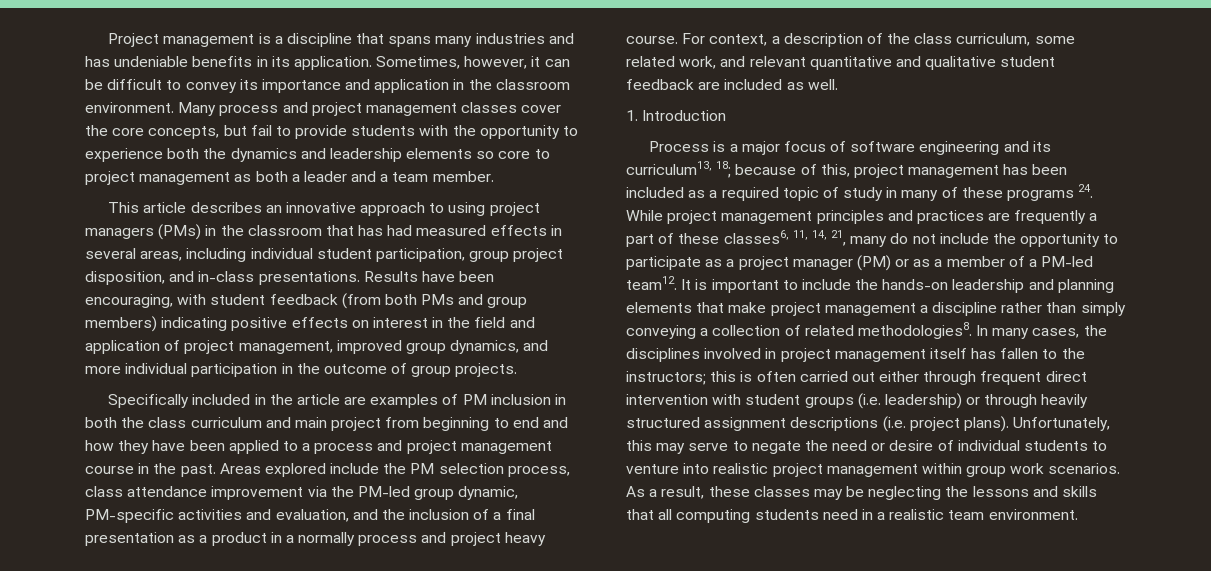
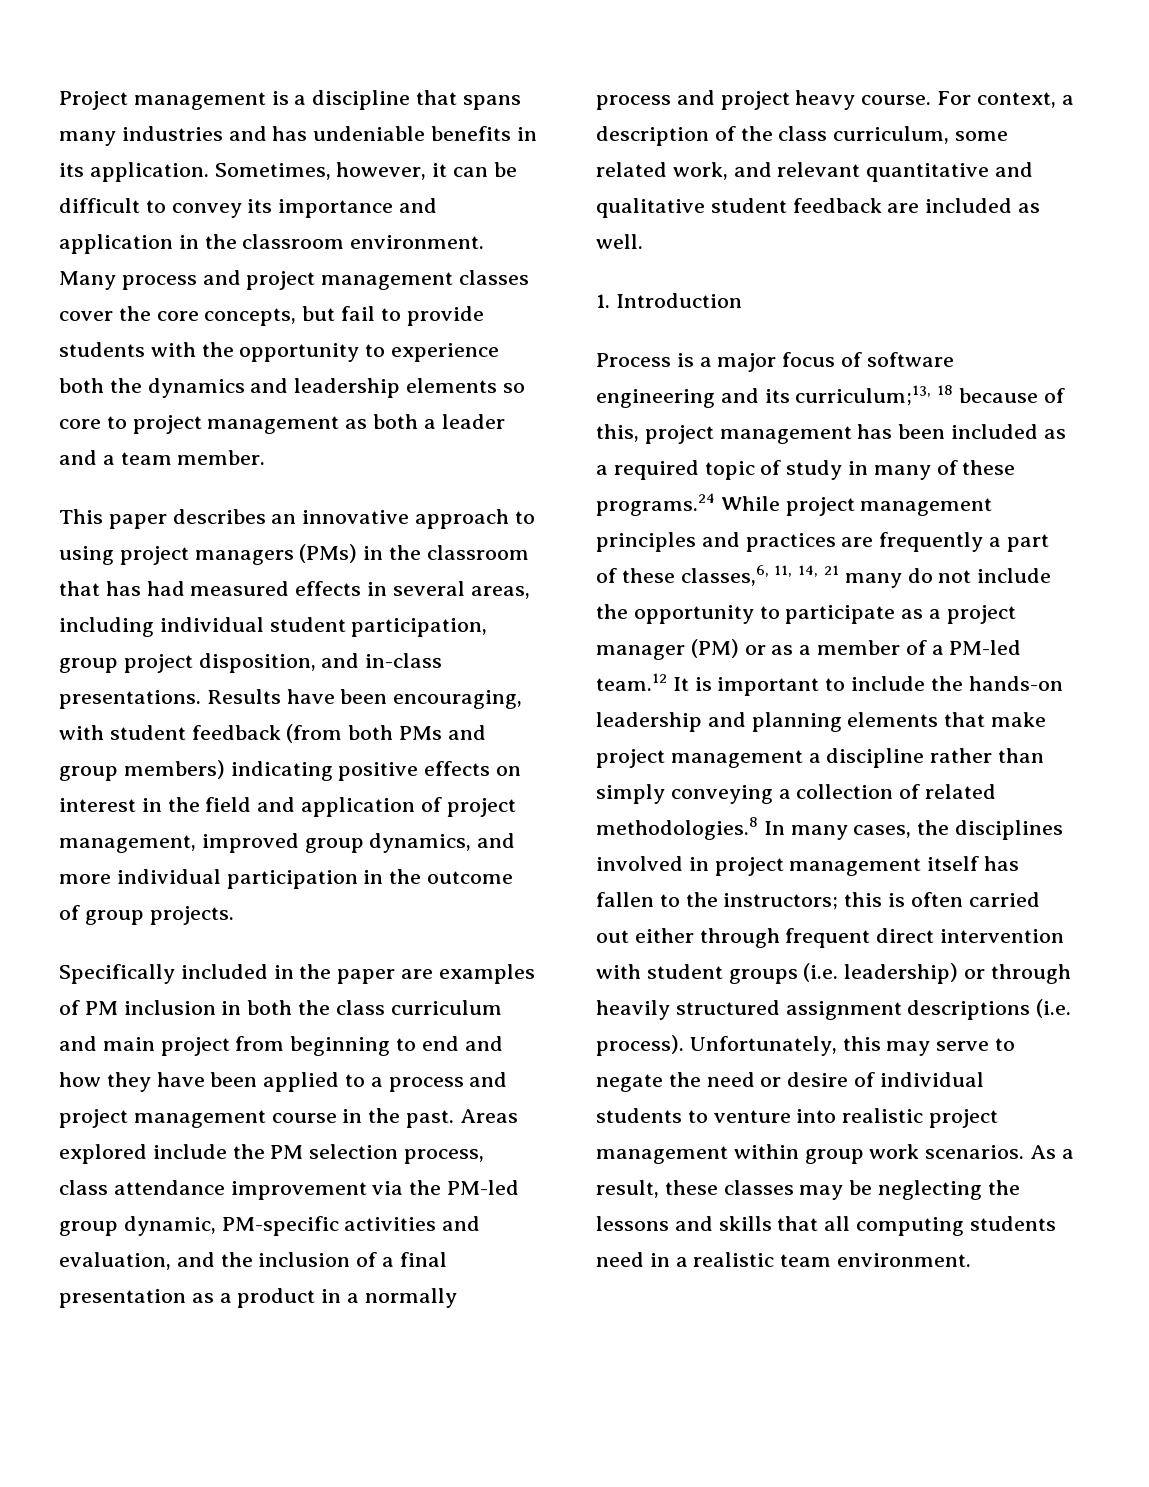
- This article describes an innovative approach to using project managers (PMs) in the classroom that has had measured effects in several areas, including individual student participation, group project disposition, and in-class presentations.
+ This paper describes an innovative approach to using project managers (PMs) in the classroom that has had measured effects in several areas, including individual student participation, group project disposition, and in-class presentations.
- Specifically included in the article are examples of PM inclusion in both the class curriculum and main project from beginning to end and how they have been applied to a process and project management course in the past.
+ Specifically included in the paper are examples of PM inclusion in both the class curriculum and main project from beginning to end and how they have been applied to a process and project management course in the past.
- Process is a major focus of software engineering and its curriculum13, 18; because of this, project management has been included as a required topic of study in many of these programs 24. While project management principles and practices are frequently a part of these classes6, 11, 14, 21, many do not include the opportunity to participate as a project manager (PM) or as a member of a PM-led team12. It is important to include the hands-on leadership and planning elements that make project management a discipline rather than simply conveying a collection of related methodologies8. In many cases, the disciplines involved in project management itself has fallen to the instructors;
+ Process is a major focus of software engineering and its curriculum;13, 18 because of this, project management has been included as a required topic of study in many of these programs.24 While project management principles and practices are frequently a part of these classes,6, 11, 14, 21 many do not include the opportunity to participate as a project manager (PM) or as a member of a PM-led team.12 It is important to include the hands-on leadership and planning elements that make project management a discipline rather than simply conveying a collection of related methodologies.8 In many cases, the disciplines involved in project management itself has fallen to the instructors;
- this is often carried out either through frequent direct intervention with student groups (i.e. leadership) or through heavily structured assignment descriptions (i.e. project plans).
+ this is often carried out either through frequent direct intervention with student groups (i.e. leadership) or through heavily structured assignment descriptions (i.e. process).

